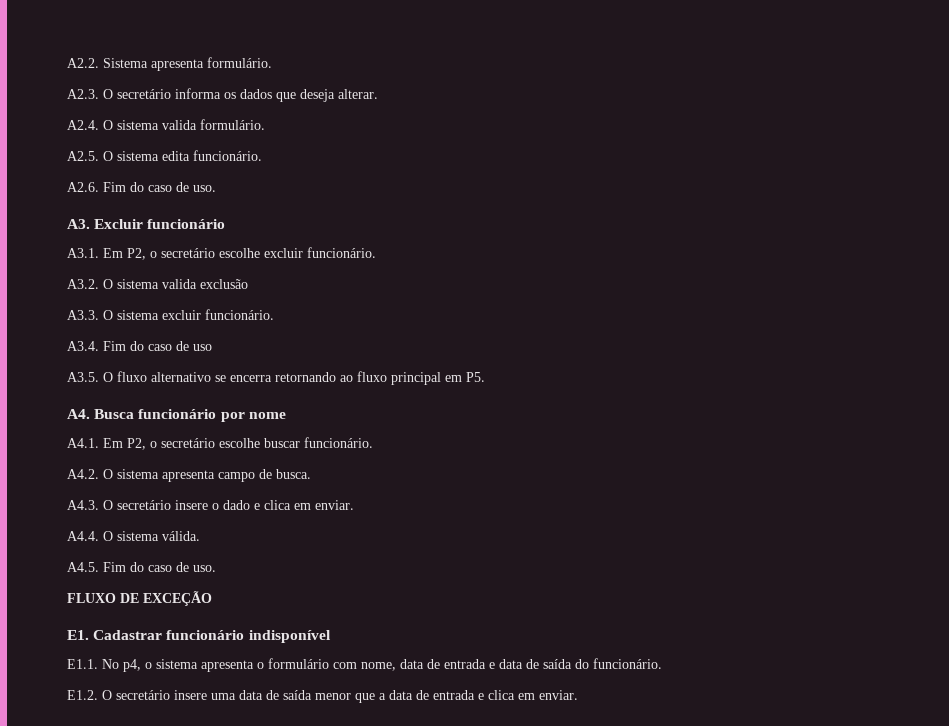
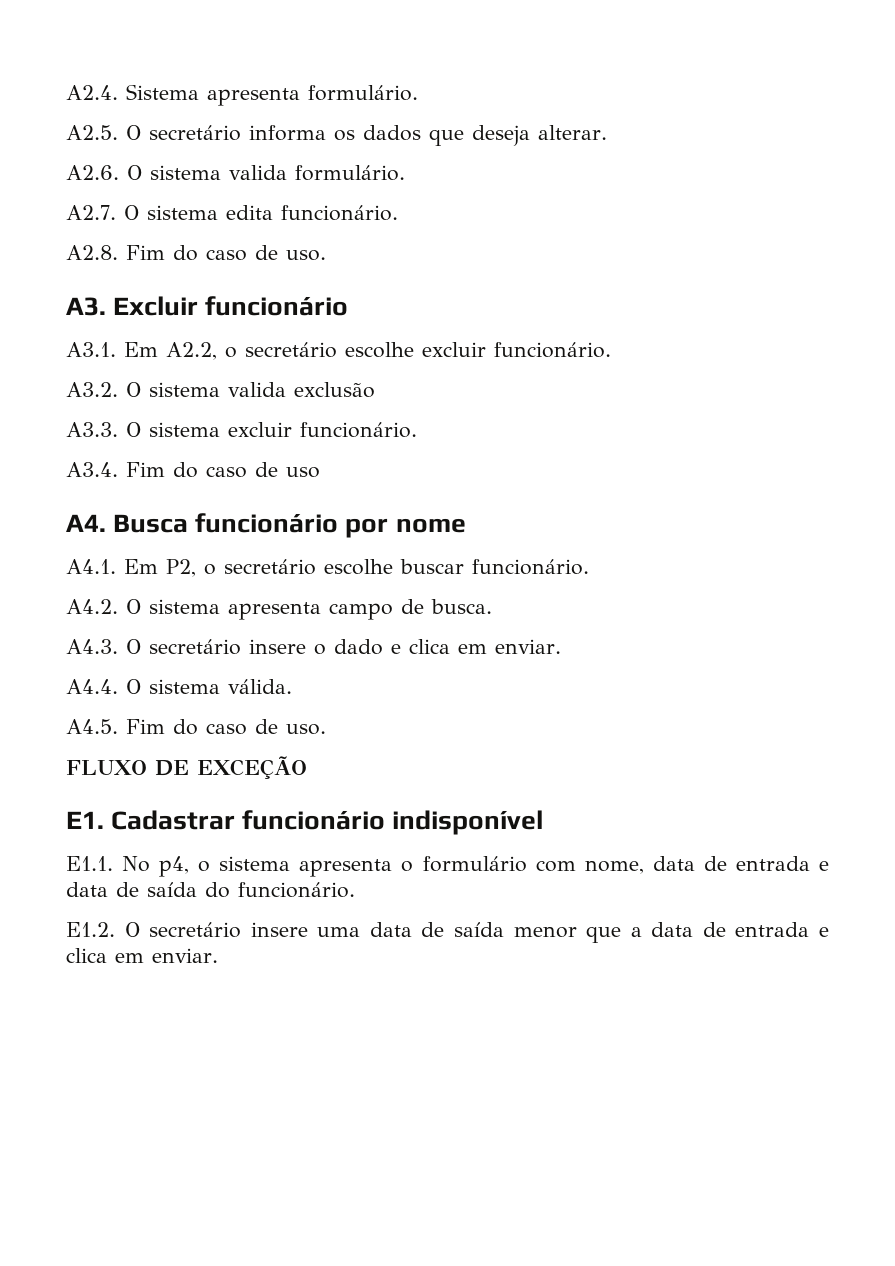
- A2.2. Sistema apresenta formulário.
+ A2.4. Sistema apresenta formulário.
- A2.3. O secretário informa os dados que deseja alterar.
+ A2.5. O secretário informa os dados que deseja alterar.
- A2.4. O sistema valida formulário.
+ A2.6. O sistema valida formulário.
- A2.5. O sistema edita funcionário.
+ A2.7. O sistema edita funcionário.
- A2.6. Fim do caso de uso.
+ A2.8. Fim do caso de uso.
- A3.1. Em P2, o secretário escolhe excluir funcionário.
+ A3.1. Em A2.2, o secretário escolhe excluir funcionário.
- A3.5. O fluxo alternativo se encerra retornando ao fluxo principal em P5.

